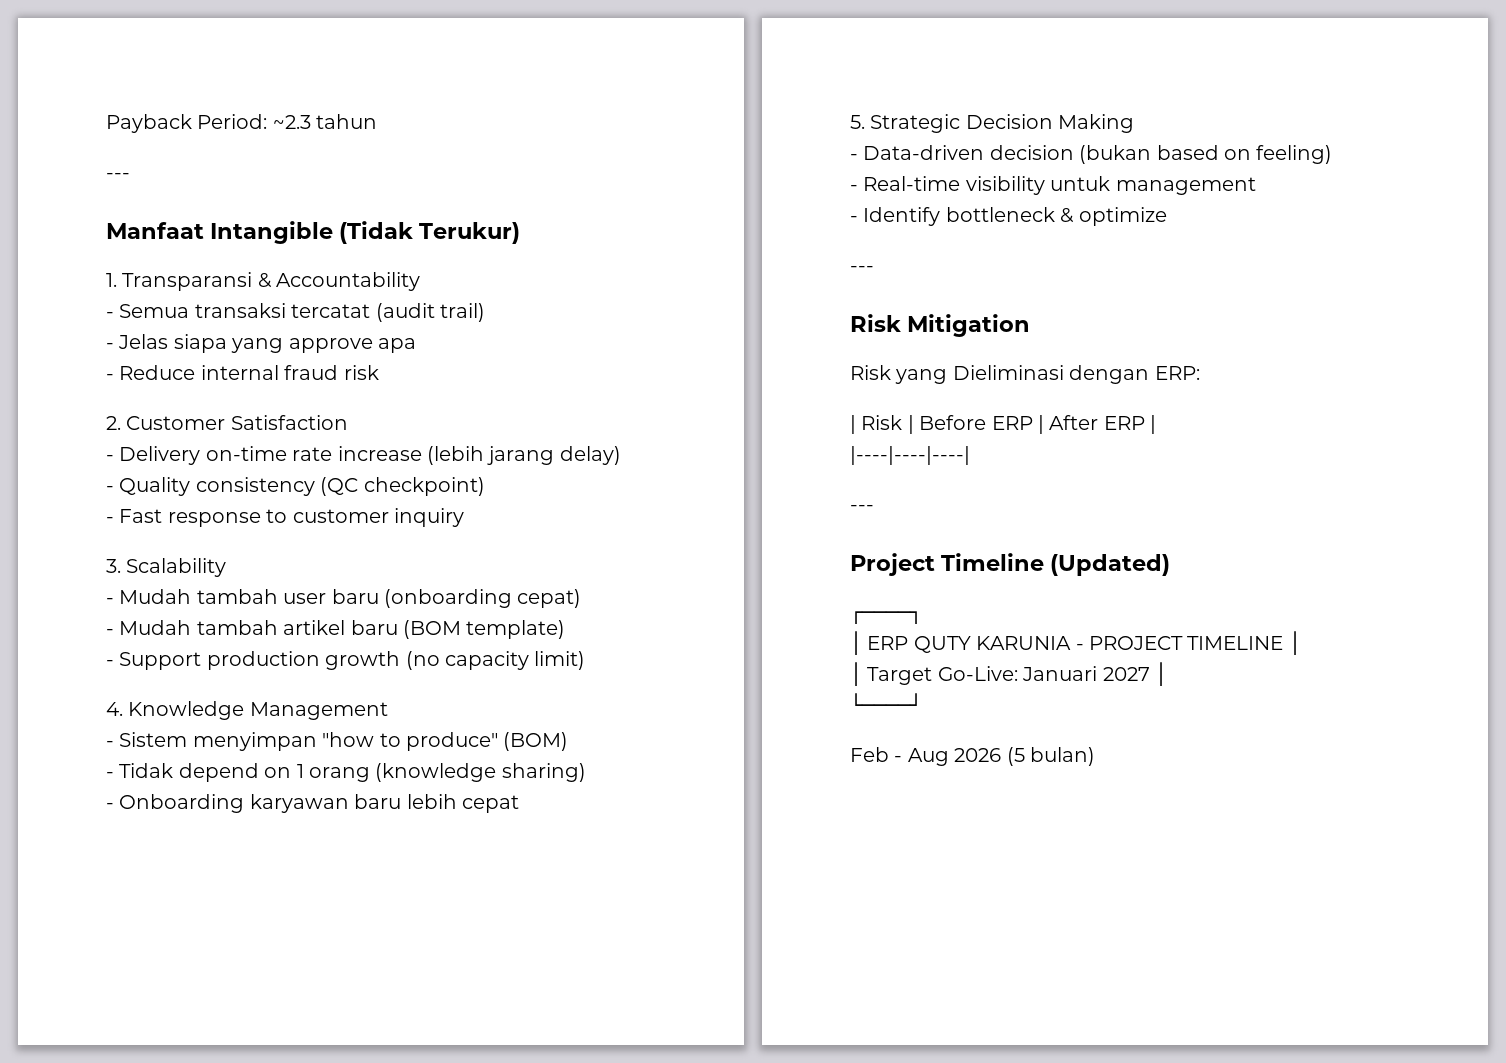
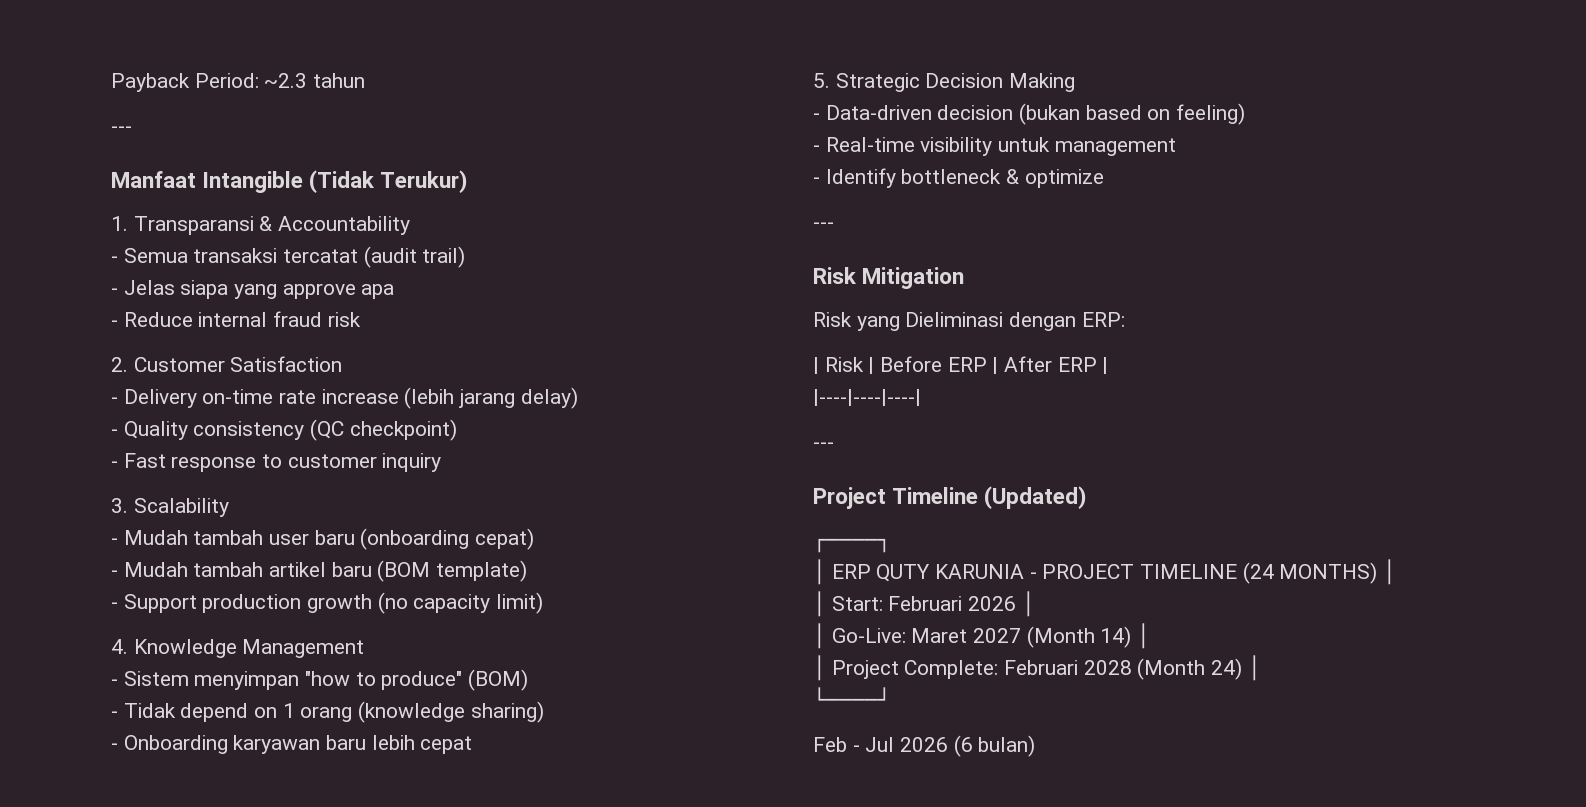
- │ ERP QUTY KARUNIA - PROJECT TIMELINE │
- │ Target Go-Live: Januari 2027 │
+ │ ERP QUTY KARUNIA - PROJECT TIMELINE (24 MONTHS) │
+ │ Start: Februari 2026 │
+ │ Go-Live: Maret 2027 (Month 14) │
+ │ Project Complete: Februari 2028 (Month 24) │
- Feb - Aug 2026 (5 bulan)
+ Feb - Jul 2026 (6 bulan)

